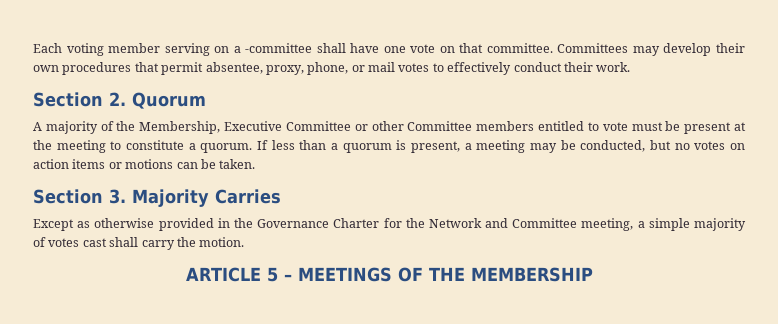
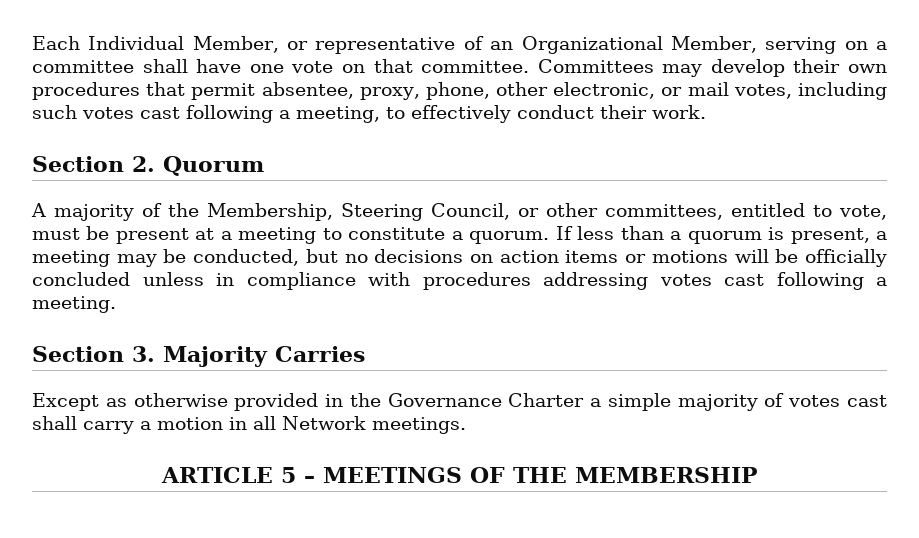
- Each voting member serving on a -committee shall have one vote on that committee.
+ Each Individual Member, or representative of an Organizational Member, serving on a committee shall have one vote on that committee.
- Committees may develop their own procedures that permit absentee, proxy, phone, or mail votes to effectively conduct their work.
+ Committees may develop their own procedures that permit absentee, proxy, phone, other electronic, or mail votes, including such votes cast following a meeting, to effectively conduct their work.
- A majority of the Membership, Executive Committee or other Committee members entitled to vote must be present at the meeting to constitute a quorum.
+ A majority of the Membership, Steering Council, or other committees, entitled to vote, must be present at a meeting to constitute a quorum.
- If less than a quorum is present, a meeting may be conducted, but no votes on action items or motions can be taken.
+ If less than a quorum is present, a meeting may be conducted, but no decisions on action items or motions will be officially concluded unless in compliance with procedures addressing votes cast following a meeting.
- Except as otherwise provided in the Governance Charter for the Network and Committee meeting, a simple majority of votes cast shall carry the motion.
+ Except as otherwise provided in the Governance Charter a simple majority of votes cast shall carry a motion in all Network meetings.

